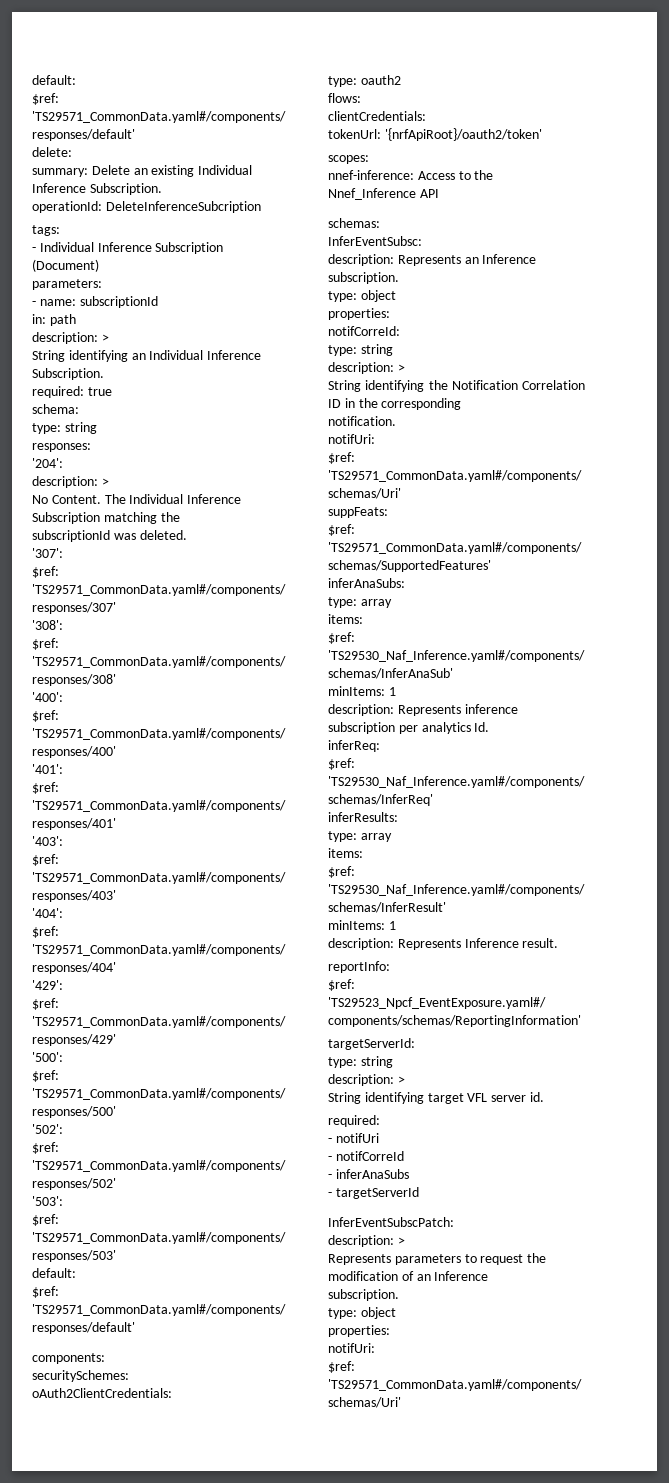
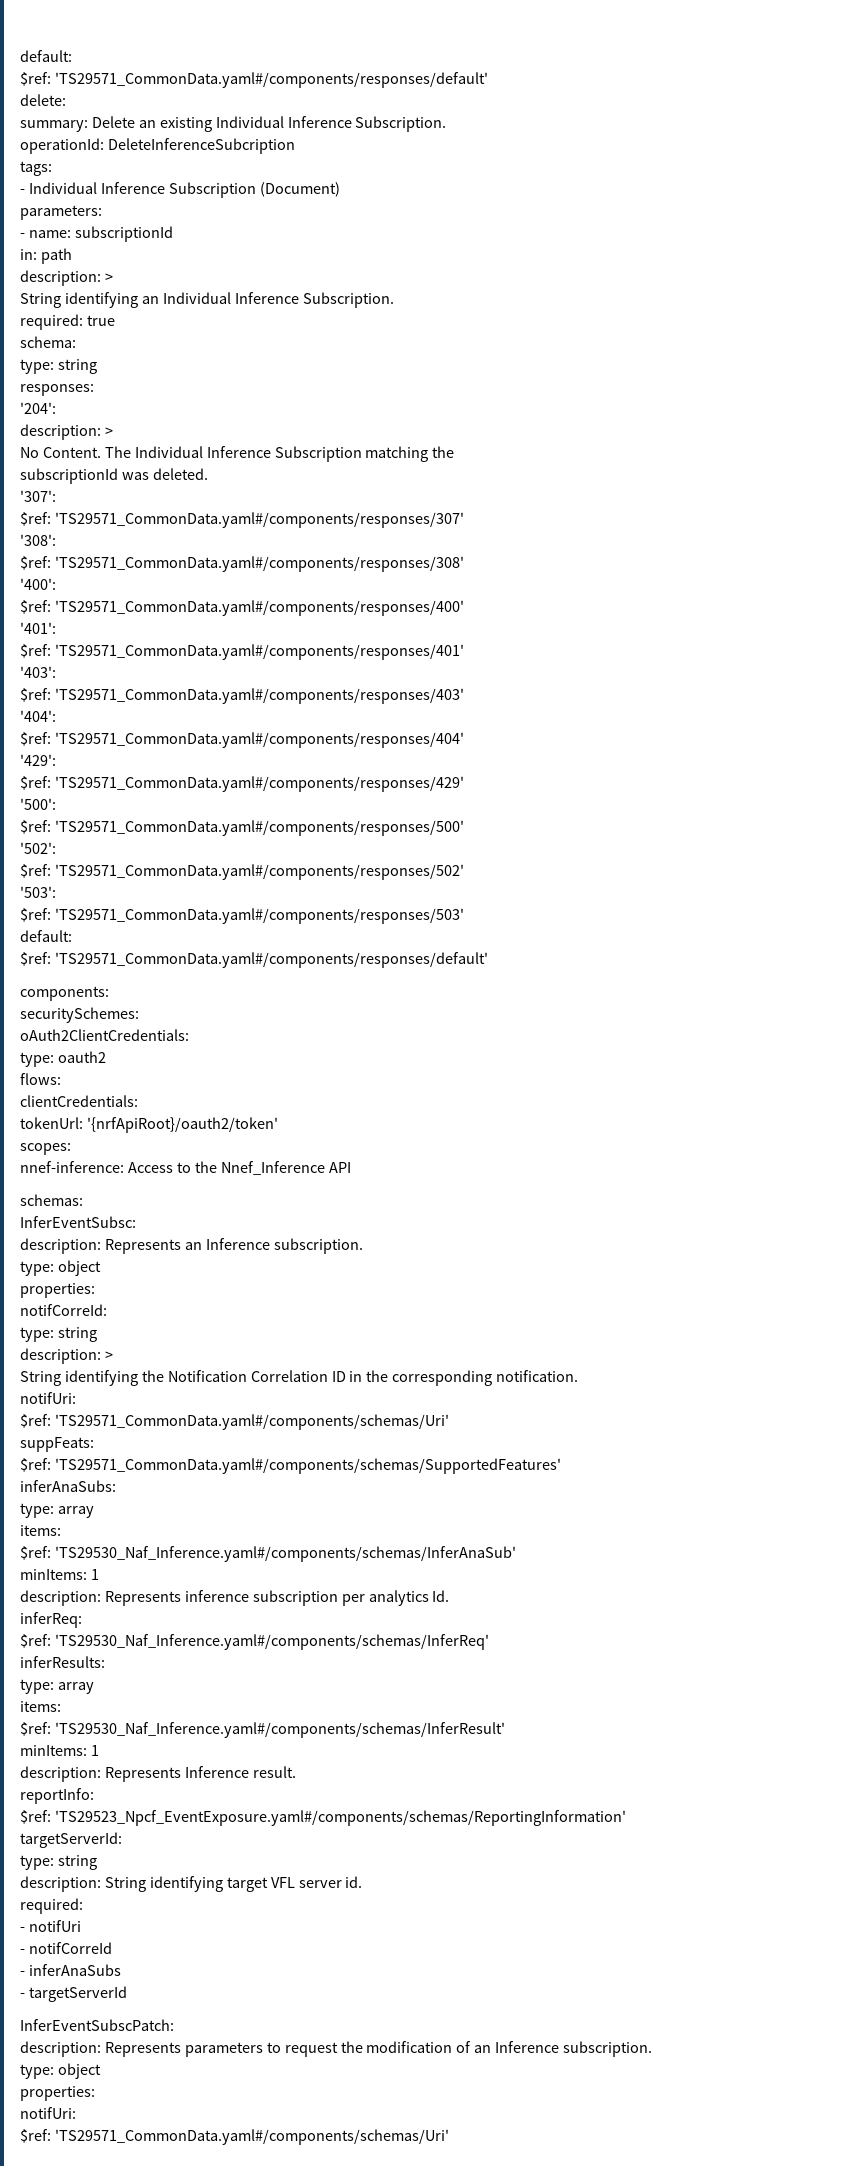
- String identifying the Notification Correlation ID in the corresponding
- notification.
+ String identifying the Notification Correlation ID in the corresponding notification.
  targetServerId:
  type: string
- description: >
- String identifying target VFL server id.
+ description: String identifying target VFL server id.
  InferEventSubscPatch:
- description: >
- Represents parameters to request the modification of an Inference
- subscription.
+ description: Represents parameters to request the modification of an Inference subscription.

